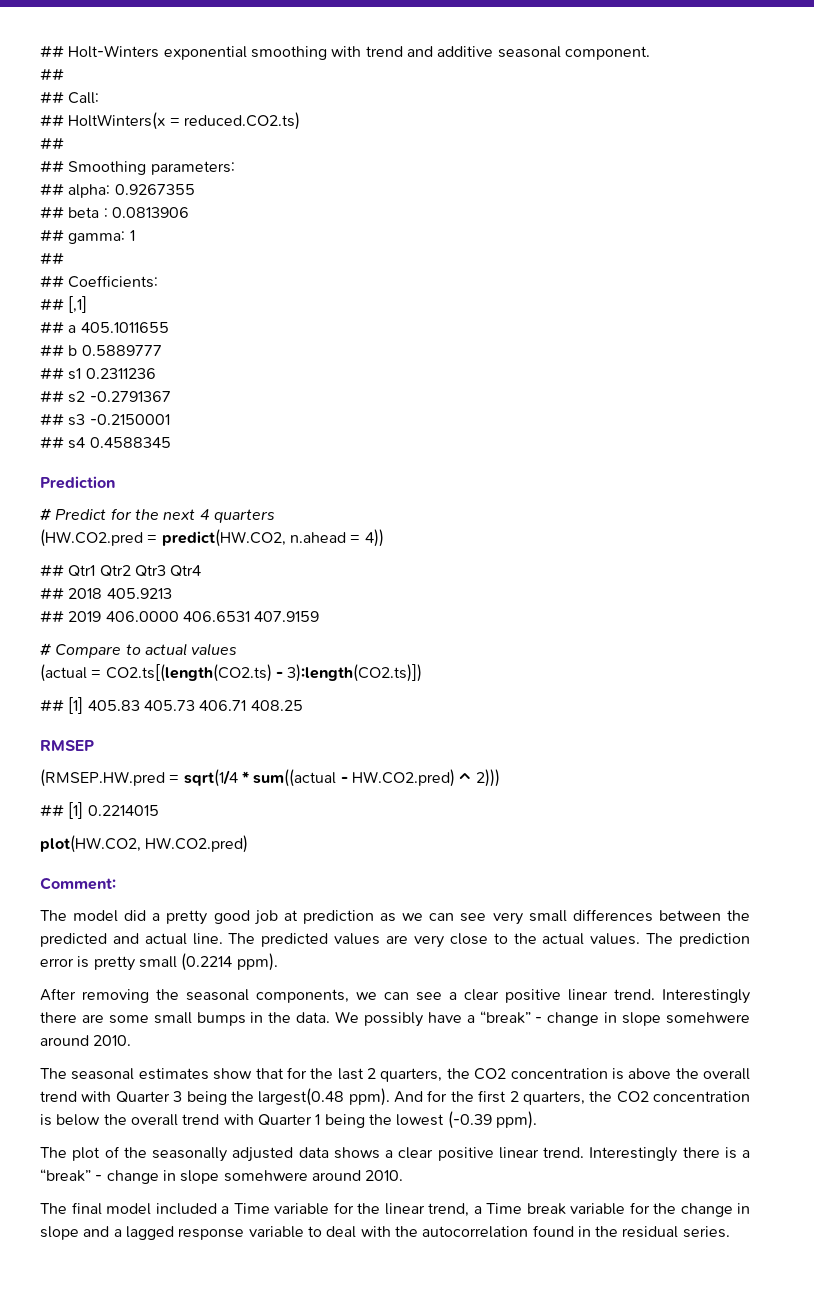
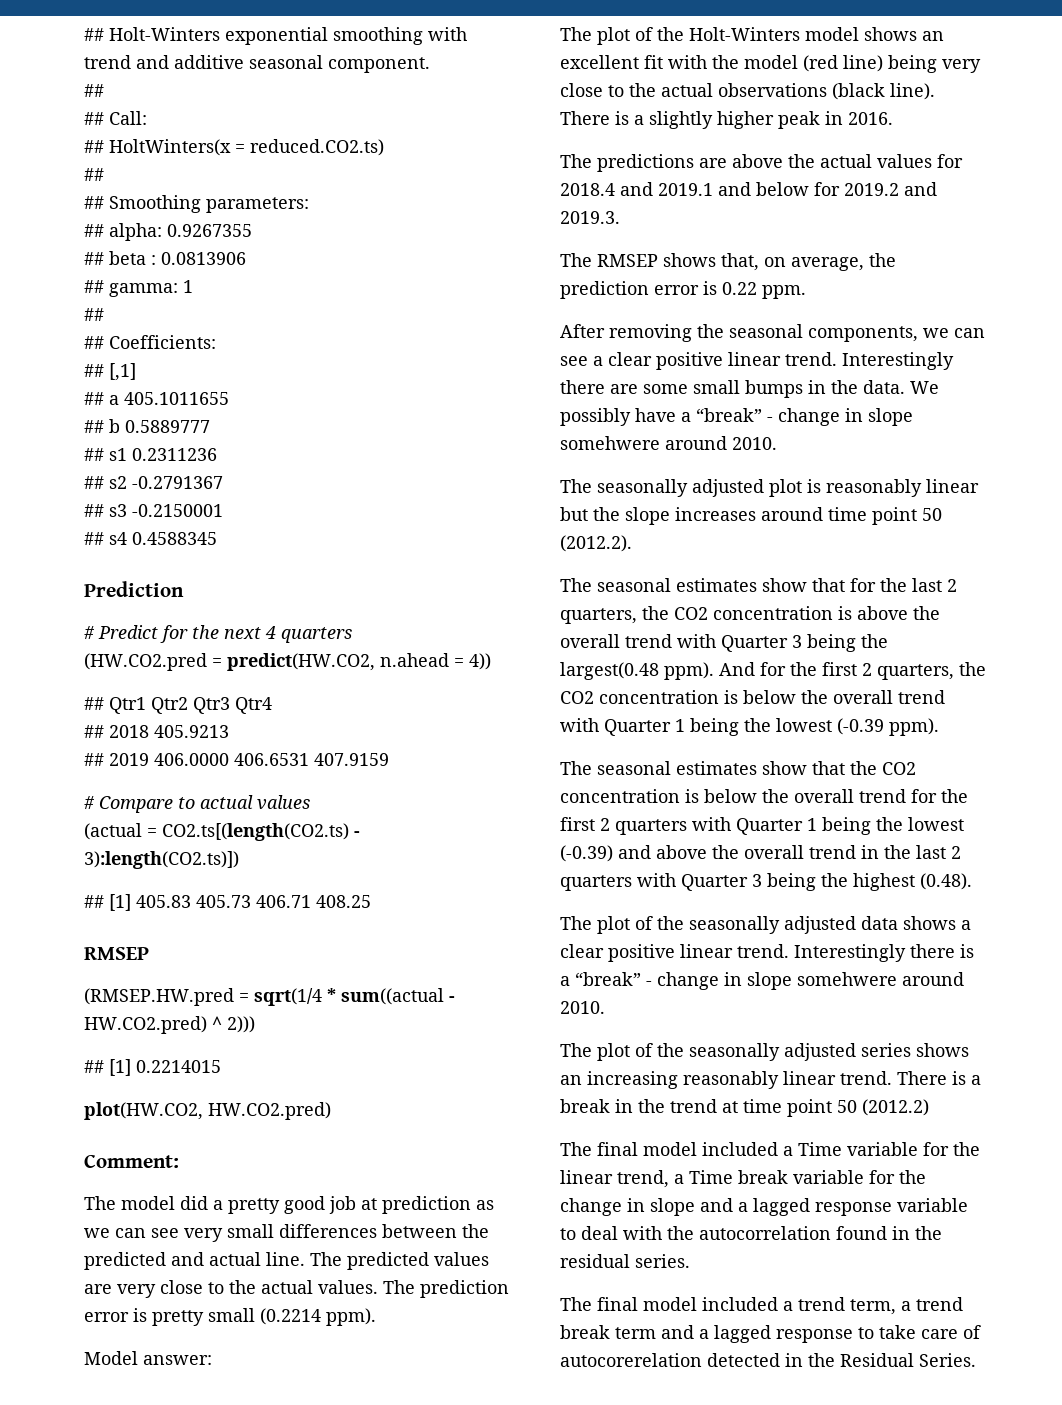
+ Model answer:
+ The plot of the Holt-Winters model shows an excellent fit with the model (red line) being very close to the actual observations (black line). There is a slightly higher peak in 2016.
+ The predictions are above the actual values for 2018.4 and 2019.1 and below for 2019.2 and 2019.3.
+ The RMSEP shows that, on average, the prediction error is 0.22 ppm.
+ The seasonally adjusted plot is reasonably linear but the slope increases around time point 50 (2012.2).
+ The seasonal estimates show that the CO2 concentration is below the overall trend for the first 2 quarters with Quarter 1 being the lowest (-0.39) and above the overall trend in the last 2 quarters with Quarter 3 being the highest (0.48).
+ The plot of the seasonally adjusted series shows an increasing reasonably linear trend. There is a break in the trend at time point 50 (2012.2)
+ The final model included a trend term, a trend break term and a lagged response to take care of autocorerelation detected in the Residual Series.

